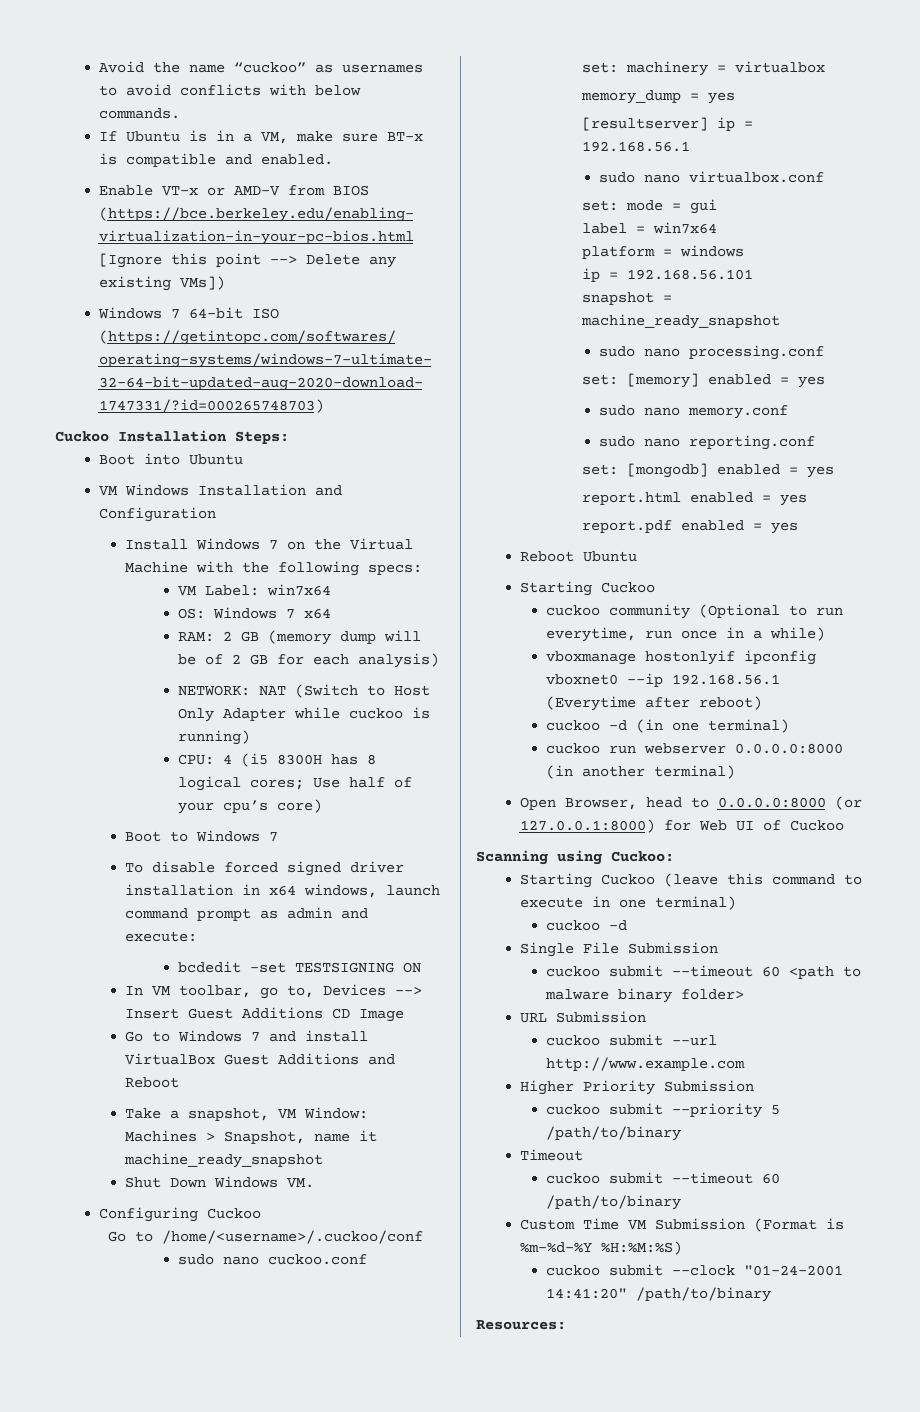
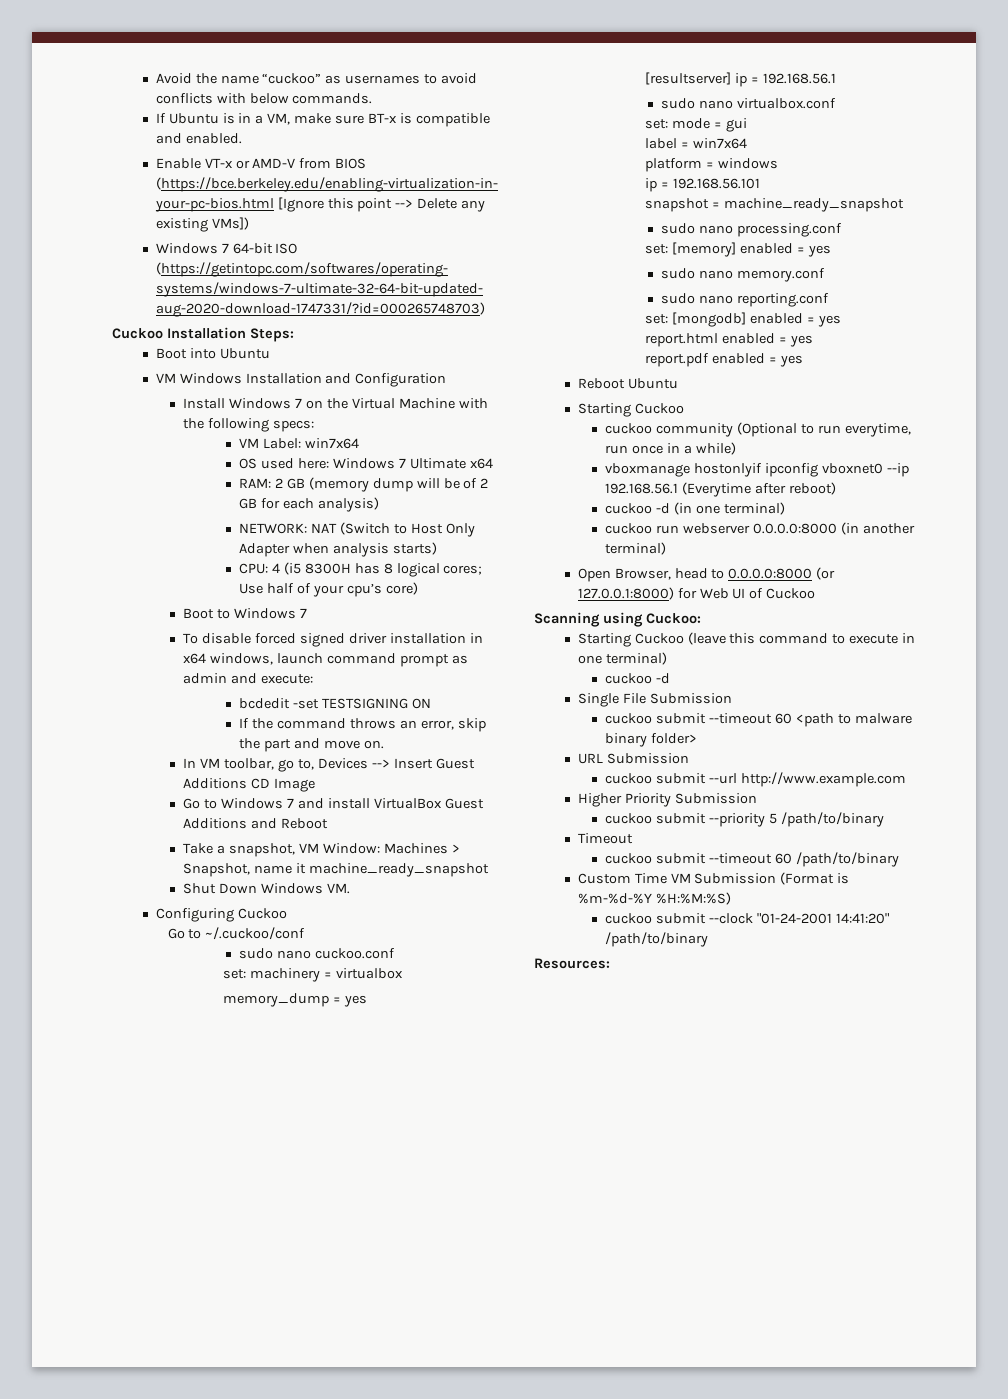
- OS: Windows 7 x64
+ OS used here: Windows 7 Ultimate x64
- NETWORK: NAT (Switch to Host Only Adapter while cuckoo is running)
+ NETWORK: NAT (Switch to Host Only Adapter when analysis starts)
+ If the command throws an error, skip the part and move on.
- Go to /home/<username>/.cuckoo/conf
+ Go to ~/.cuckoo/conf

